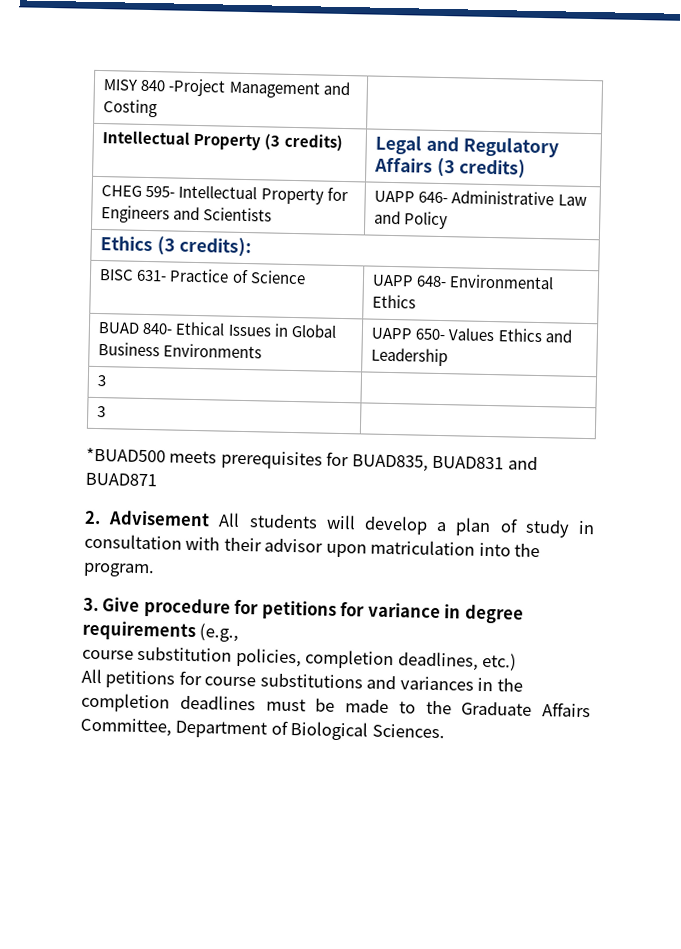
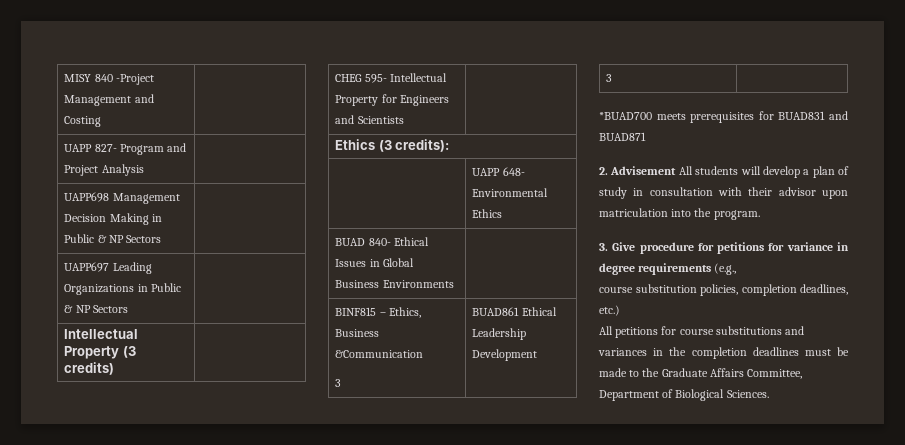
- Intellectual Property (3 credits) | Legal and Regulatory Affairs (3 credits)
+ UAPP 827- Program and Project Analysis |
+ UAPP698 Management Decision Making in Public & NP Sectors |
+ UAPP697 Leading Organizations in Public & NP Sectors |
+ Intellectual Property (3 credits) |
- CHEG 595- Intellectual Property for Engineers and Scientists | UAPP 646- Administrative Law and Policy
+ CHEG 595- Intellectual Property for Engineers and Scientists |
  Ethics (3 credits):
- BISC 631- Practice of Science | UAPP 648- Environmental Ethics
+ | UAPP 648- Environmental Ethics
- BUAD 840- Ethical Issues in Global Business Environments | UAPP 650- Values Ethics and Leadership
+ BUAD 840- Ethical Issues in Global Business Environments |
+ BINF815 – Ethics, Business &Communication
+ 3 | BUAD861 Ethical Leadership Development
  3 |
- 3 |
- *BUAD500 meets prerequisites for BUAD835, BUAD831 and BUAD871
+ *BUAD700 meets prerequisites for BUAD831 and BUAD871

